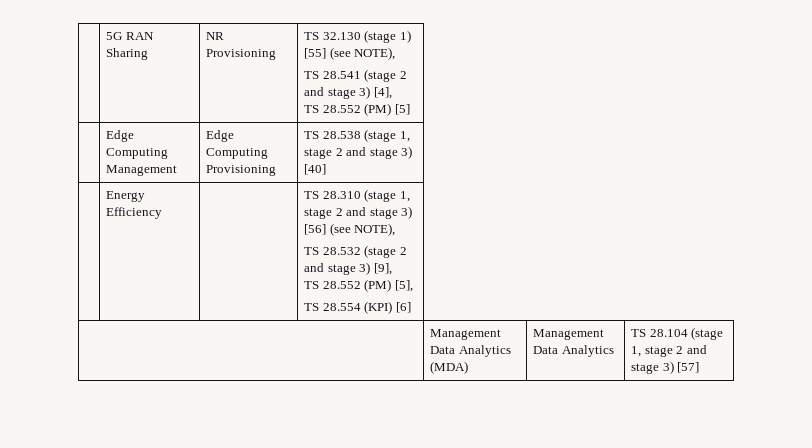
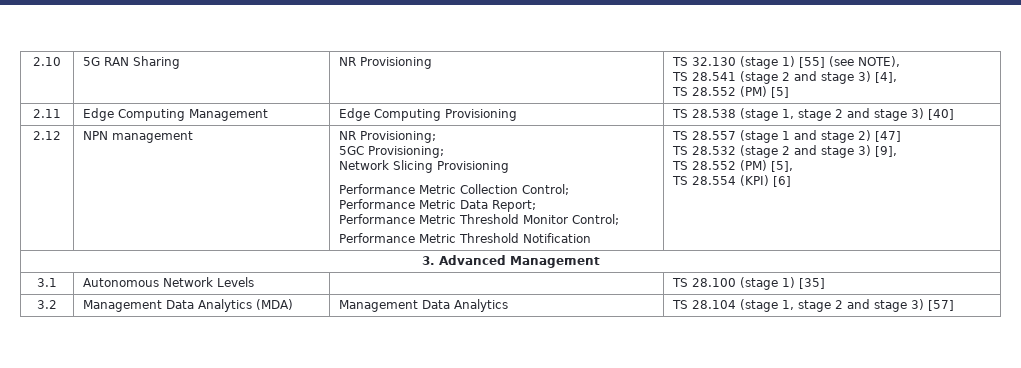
- | 5G RAN Sharing | NR Provisioning | TS 32.130 (stage 1) [55] (see NOTE),
+ 2.10 | 5G RAN Sharing | NR Provisioning | TS 32.130 (stage 1) [55] (see NOTE),
- | Edge Computing Management | Edge Computing Provisioning | TS 28.538 (stage 1, stage 2 and stage 3) [40]
+ 2.11 | Edge Computing Management | Edge Computing Provisioning | TS 28.538 (stage 1, stage 2 and stage 3) [40]
- Energy Efficiency | | TS 28.310 (stage 1, stage 2 and stage 3) [56] (see NOTE),
+ 2.12 | NPN management | NR Provisioning;
+ 5GC Provisioning;
+ Network Slicing Provisioning
+ Performance Metric Collection Control;
+ Performance Metric Data Report;
+ Performance Metric Threshold Monitor Control;
+ Performance Metric Threshold Notification | TS 28.557 (stage 1 and stage 2) [47]
- | Management Data Analytics (MDA) | Management Data Analytics | TS 28.104 (stage 1, stage 2 and stage 3) [57]
+ 3. Advanced Management
+ 3.1 | Autonomous Network Levels | | TS 28.100 (stage 1) [35]
+ 3.2 | Management Data Analytics (MDA) | Management Data Analytics | TS 28.104 (stage 1, stage 2 and stage 3) [57]

